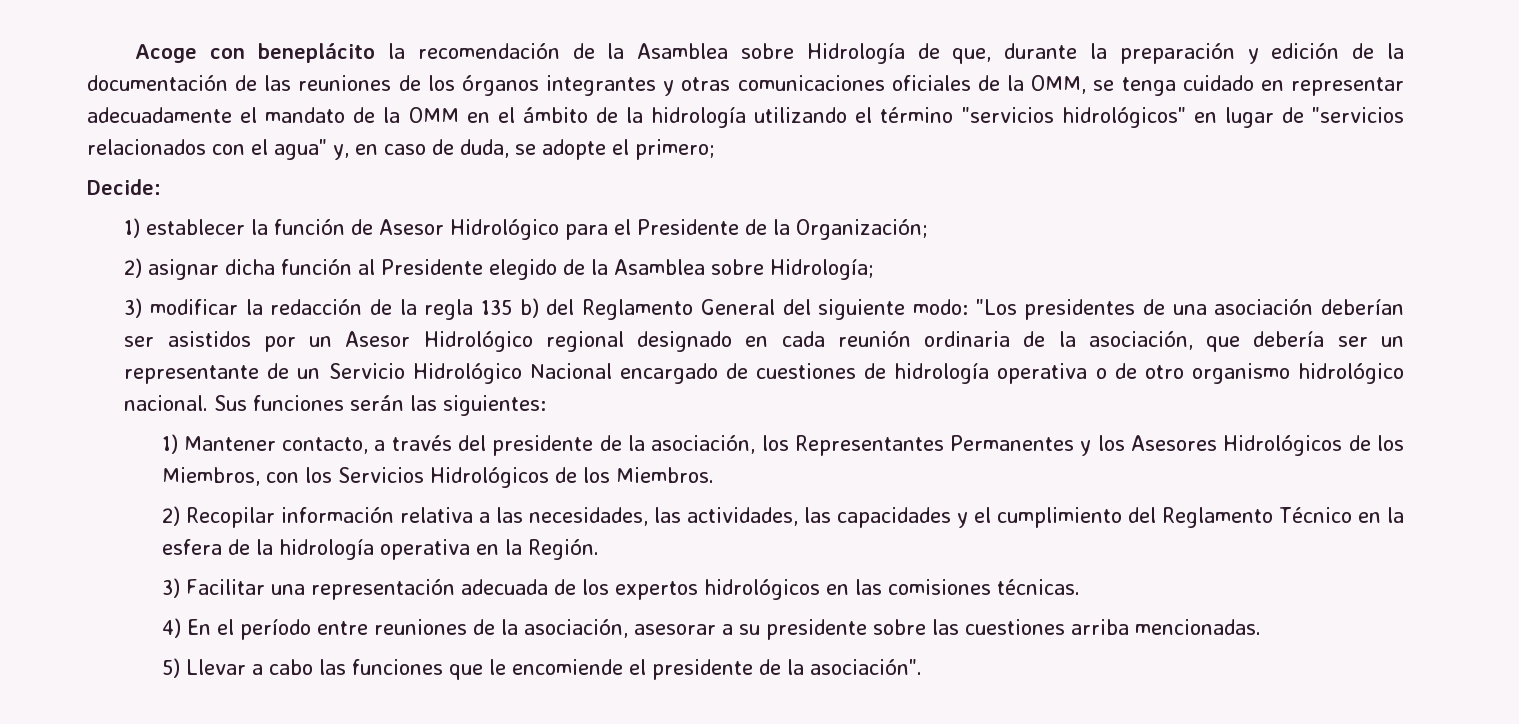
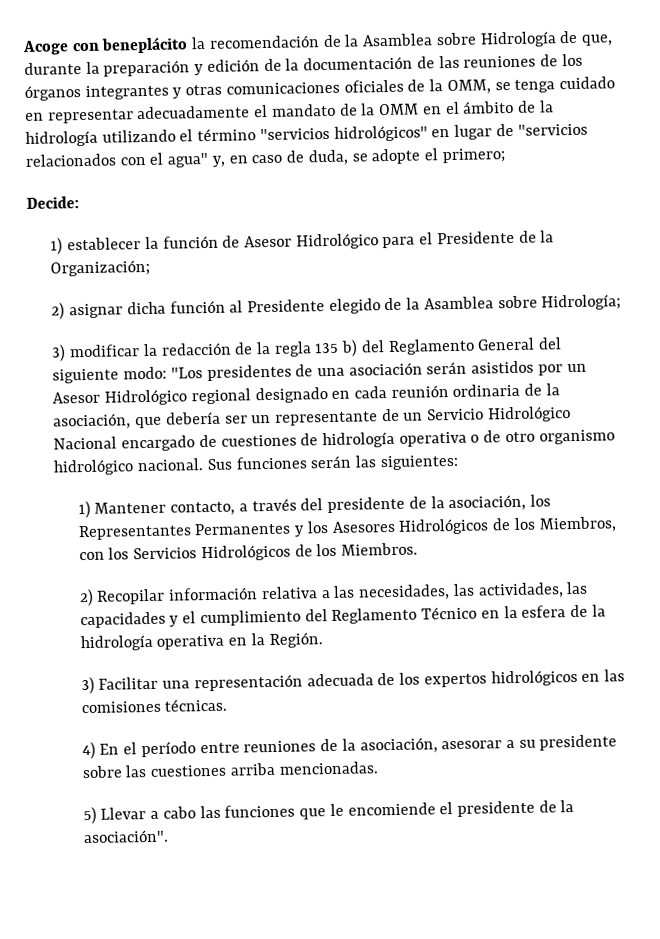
- 3) modificar la redacción de la regla 135 b) del Reglamento General del siguiente modo: "Los presidentes de una asociación deberían ser asistidos por un Asesor Hidrológico regional designado en cada reunión ordinaria de la asociación, que debería ser un representante de un Servicio Hidrológico Nacional encargado de cuestiones de hidrología operativa o de otro organismo hidrológico nacional.
+ 3) modificar la redacción de la regla 135 b) del Reglamento General del siguiente modo: "Los presidentes de una asociación serán asistidos por un Asesor Hidrológico regional designado en cada reunión ordinaria de la asociación, que debería ser un representante de un Servicio Hidrológico Nacional encargado de cuestiones de hidrología operativa o de otro organismo hidrológico nacional.

